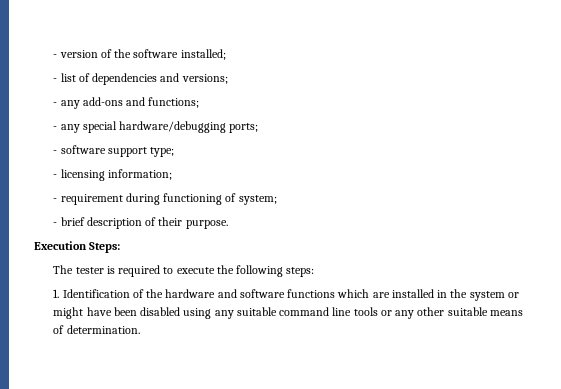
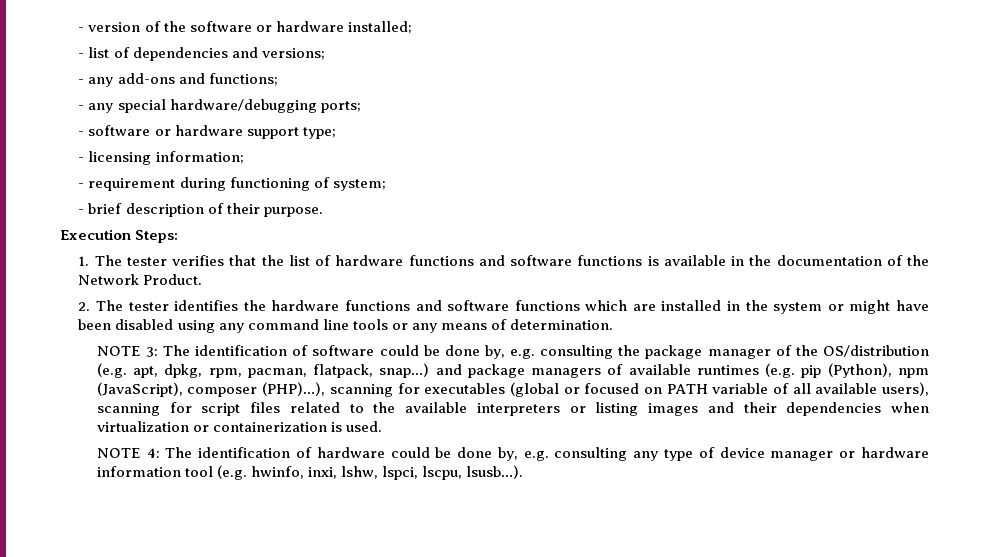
- - version of the software installed;
+ - version of the software or hardware installed;
- - software support type;
+ - software or hardware support type;
- The tester is required to execute the following steps:
- 1. Identification of the hardware and software functions which are installed in the system or might have been disabled using any suitable command line tools or any other suitable means of determination.
+ 1. The tester verifies that the list of hardware functions and software functions is available in the documentation of the Network Product.
+ 2. The tester identifies the hardware functions and software functions which are installed in the system or might have been disabled using any command line tools or any means of determination.
+ NOTE 3: The identification of software could be done by, e.g. consulting the package manager of the OS/distribution (e.g. apt, dpkg, rpm, pacman, flatpack, snap…) and package managers of available runtimes (e.g. pip (Python), npm (JavaScript), composer (PHP)…), scanning for executables (global or focused on PATH variable of all available users), scanning for script files related to the available interpreters or listing images and their dependencies when virtualization or containerization is used.
+ NOTE 4: The identification of hardware could be done by, e.g. consulting any type of device manager or hardware information tool (e.g. hwinfo, inxi, lshw, lspci, lscpu, lsusb…).

